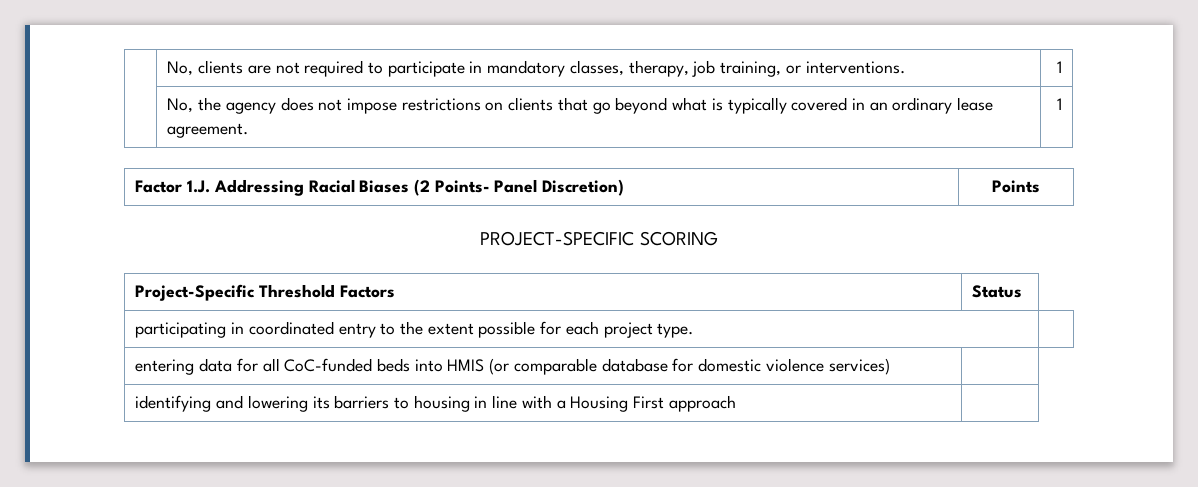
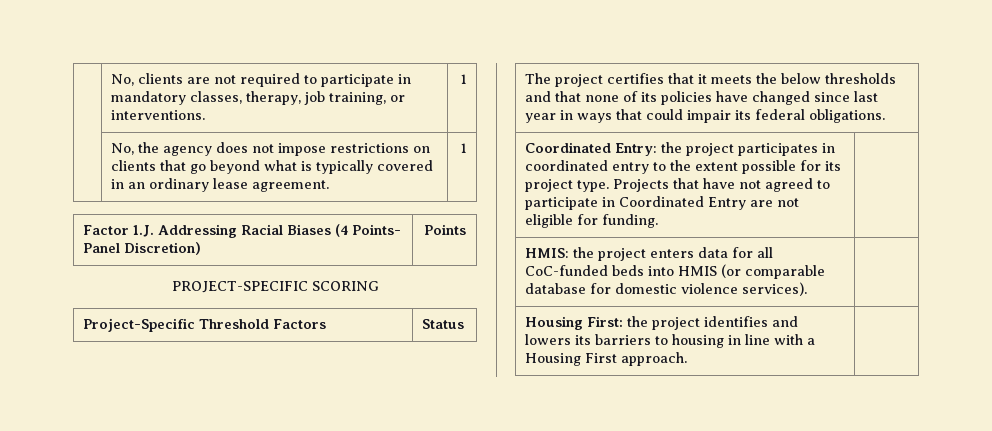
- Factor 1.J. Addressing Racial Biases (2 Points- Panel Discretion) | Points
+ Factor 1.J. Addressing Racial Biases (4 Points- Panel Discretion) | Points
- participating in coordinated entry to the extent possible for each project type. |
- entering data for all CoC-funded beds into HMIS (or comparable database for domestic violence services) |
- identifying and lowering its barriers to housing in line with a Housing First approach |
+ The project certifies that it meets the below thresholds and that none of its policies have changed since last year in ways that could impair its federal obligations.
+ Coordinated Entry: the project participates in coordinated entry to the extent possible for its project type. Projects that have not agreed to participate in Coordinated Entry are not eligible for funding. |
+ HMIS: the project enters data for all CoC-funded beds into HMIS (or comparable database for domestic violence services). |
+ Housing First: the project identifies and lowers its barriers to housing in line with a Housing First approach. |

